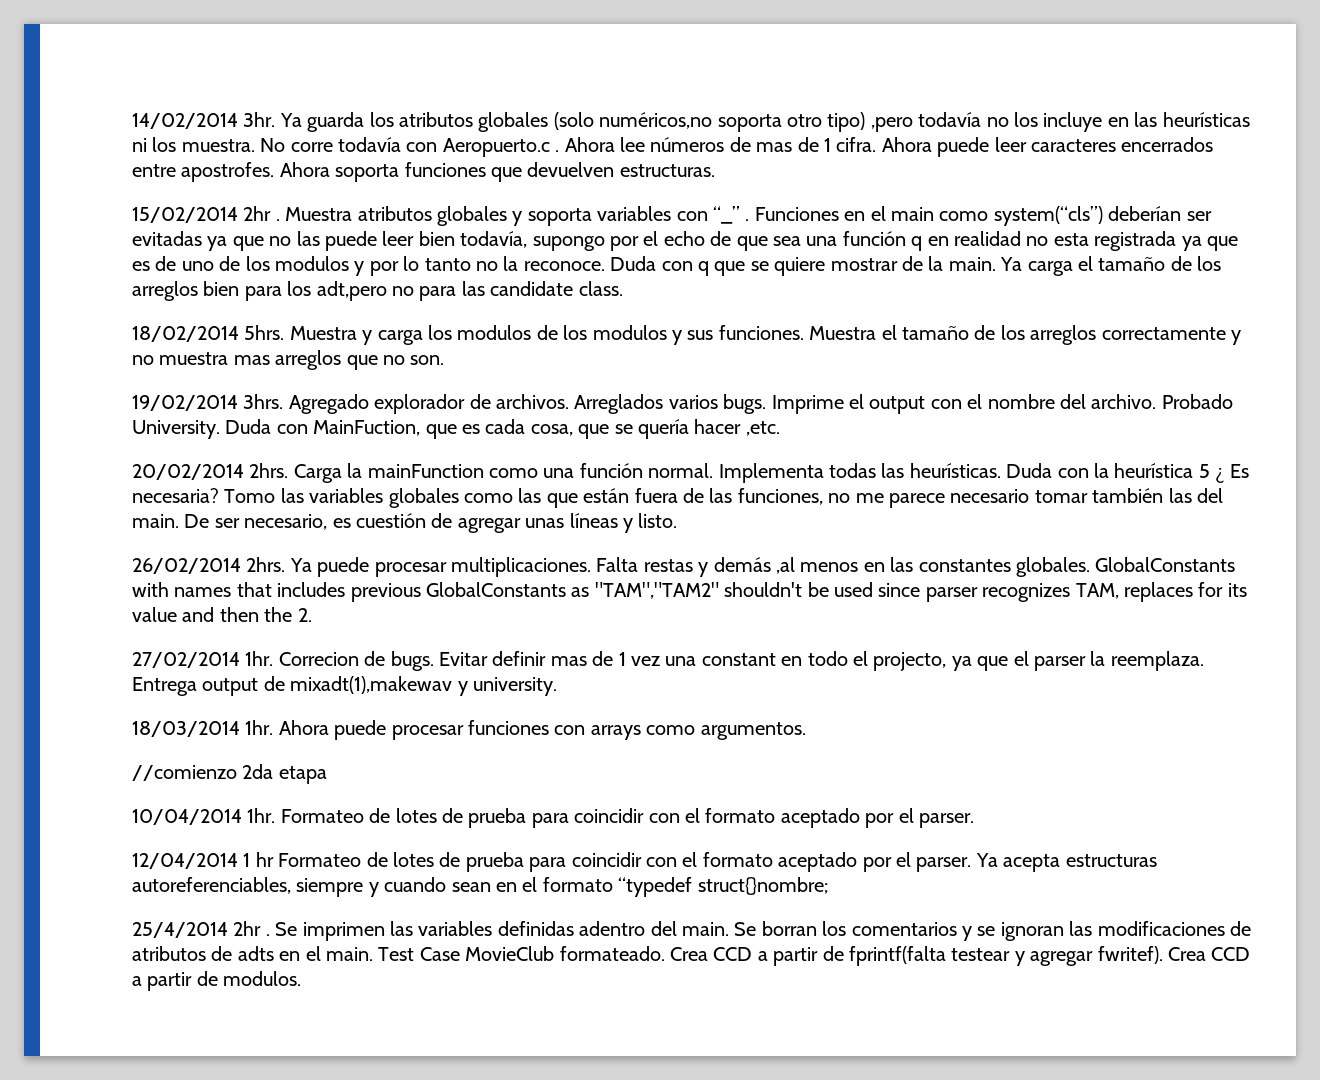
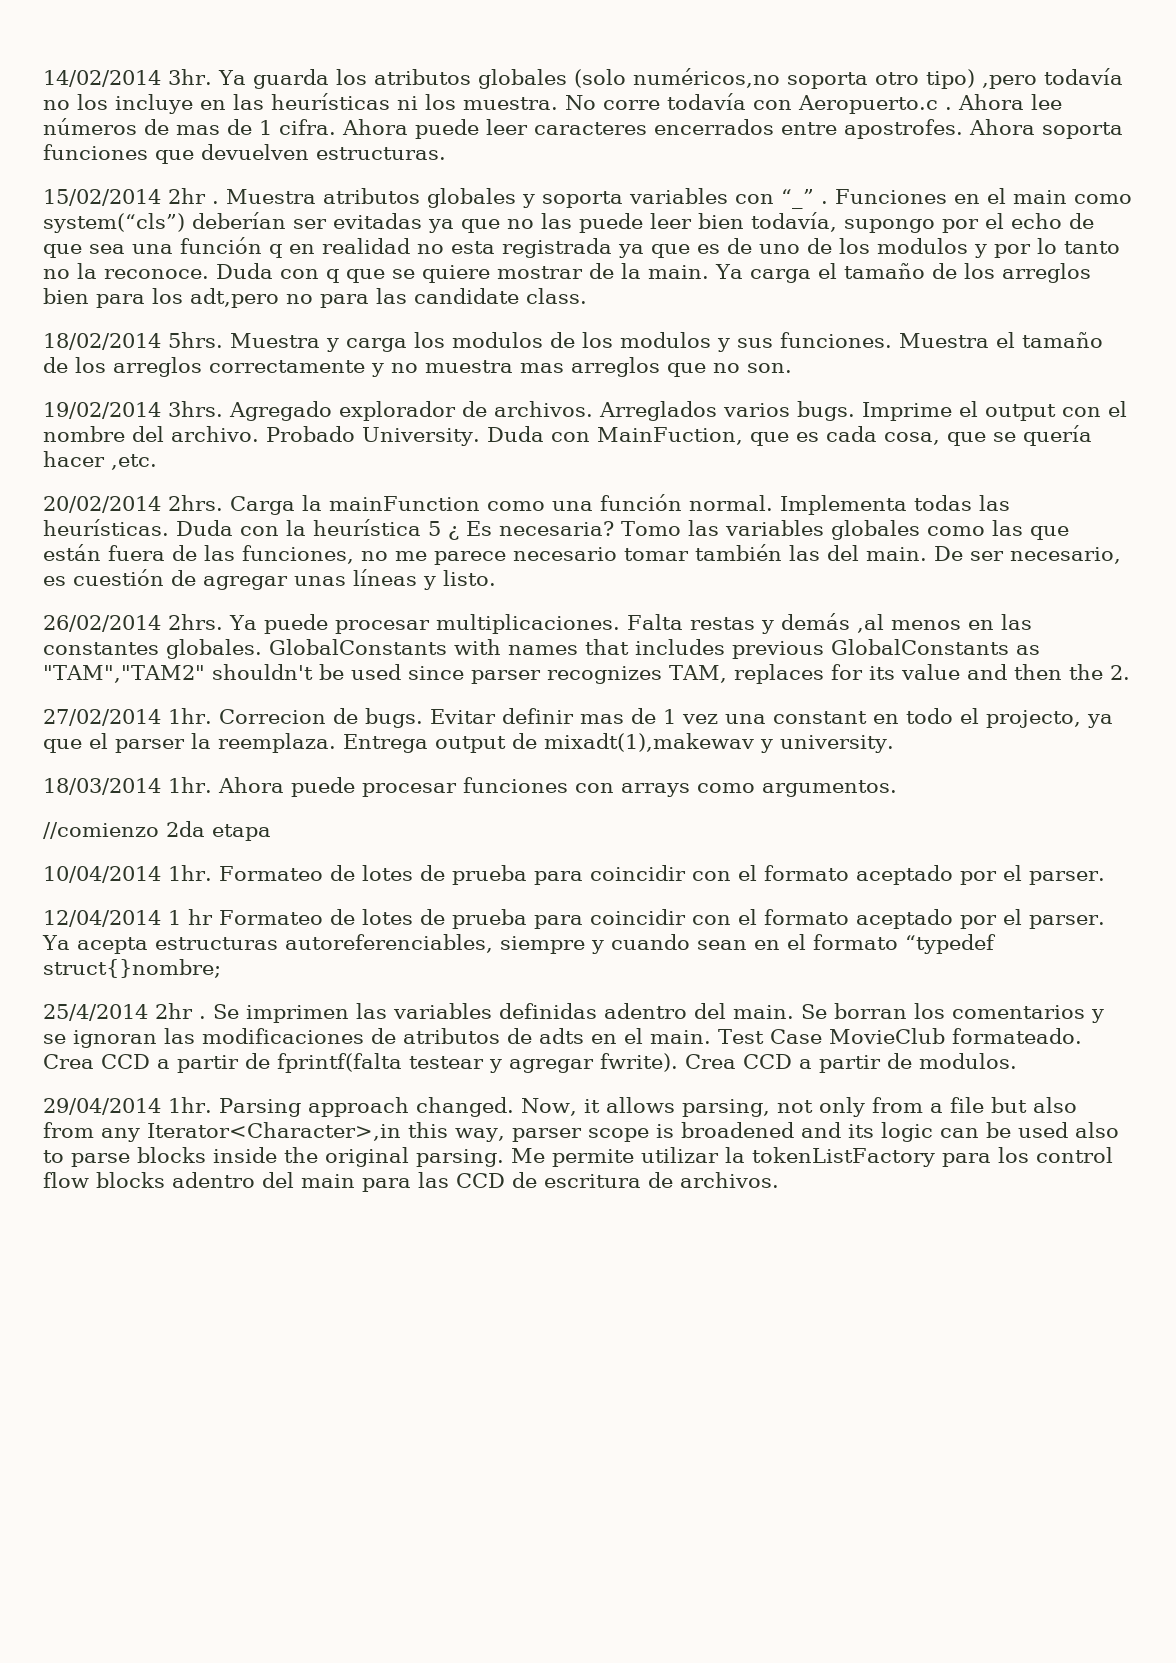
- Crea CCD a partir de fprintf(falta testear y agregar fwritef).
+ Crea CCD a partir de fprintf(falta testear y agregar fwrite).
+ 29/04/2014 1hr. Parsing approach changed. Now, it allows parsing, not only from a file but also from any Iterator<Character>,in this way, parser scope is broadened and its logic can be used also to parse blocks inside the original parsing. Me permite utilizar la tokenListFactory para los control flow blocks adentro del main para las CCD de escritura de archivos.

